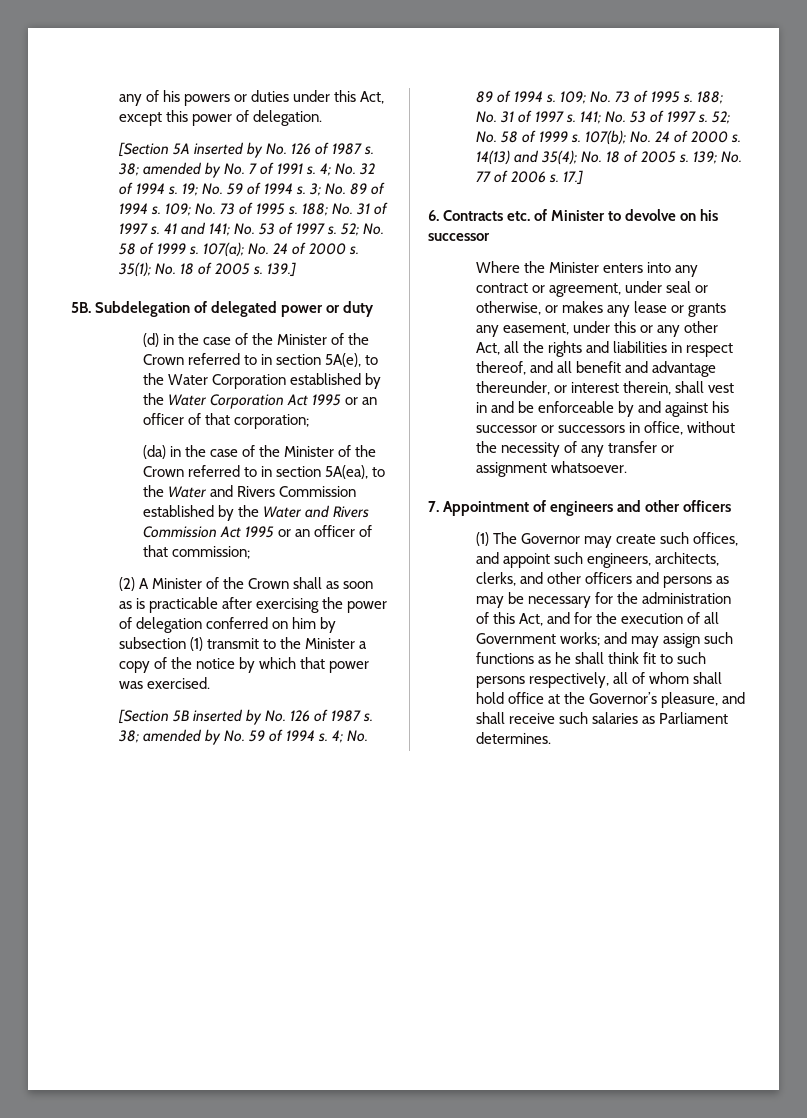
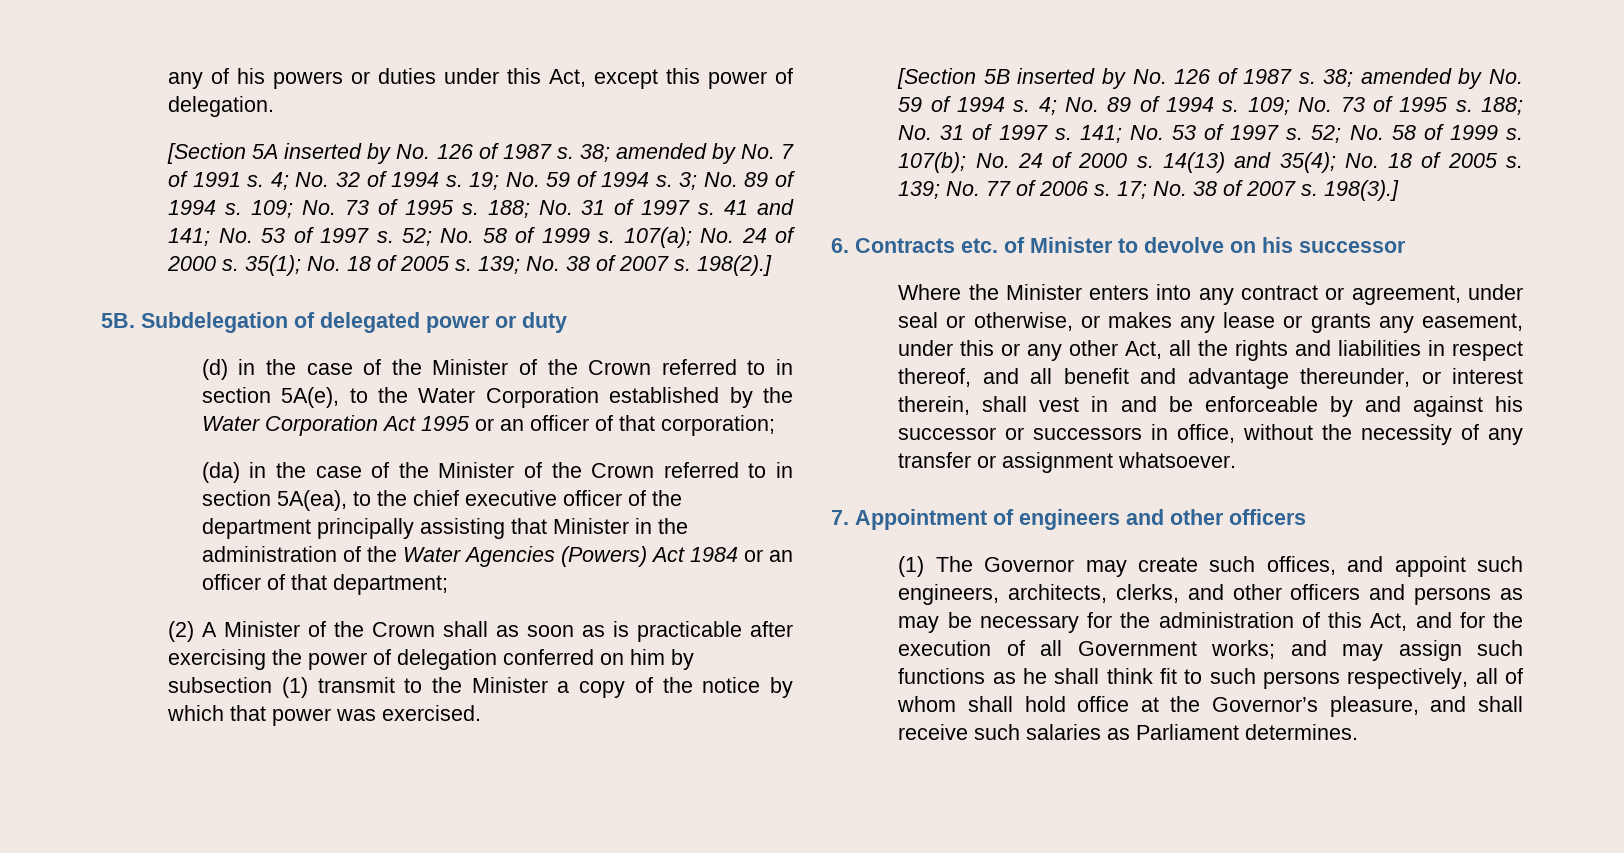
- 139.]
+ 139; No. 38 of 2007 s. 198(2).]
- (da) in the case of the Minister of the Crown referred to in section 5A(ea), to the Water and Rivers Commission established by the Water and Rivers Commission Act 1995 or an officer of that commission;
+ (da) in the case of the Minister of the Crown referred to in section 5A(ea), to the chief executive officer of the department principally assisting that Minister in the administration of the Water Agencies (Powers) Act 1984 or an officer of that department;
- 17.]
+ 17; No. 38 of 2007 s. 198(3).]

